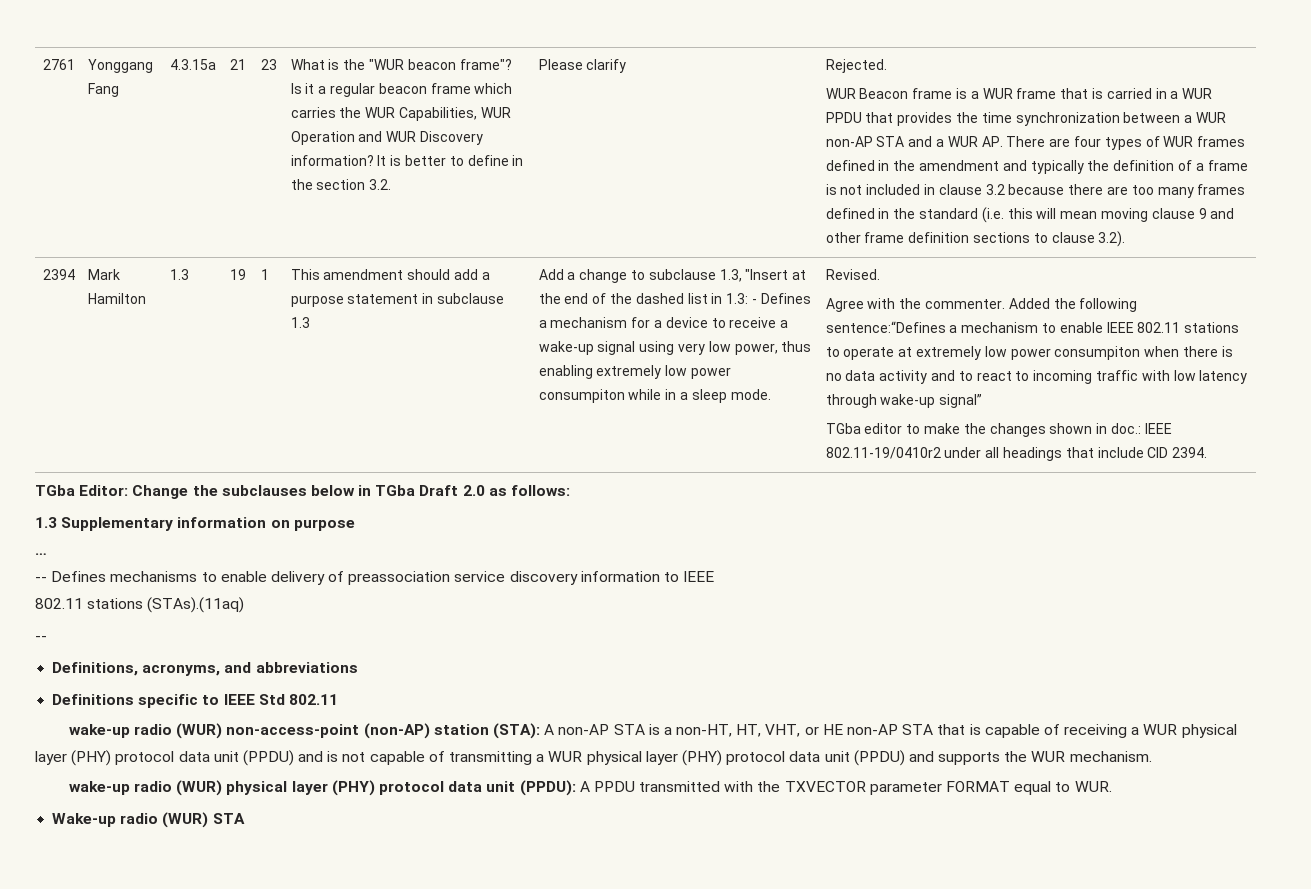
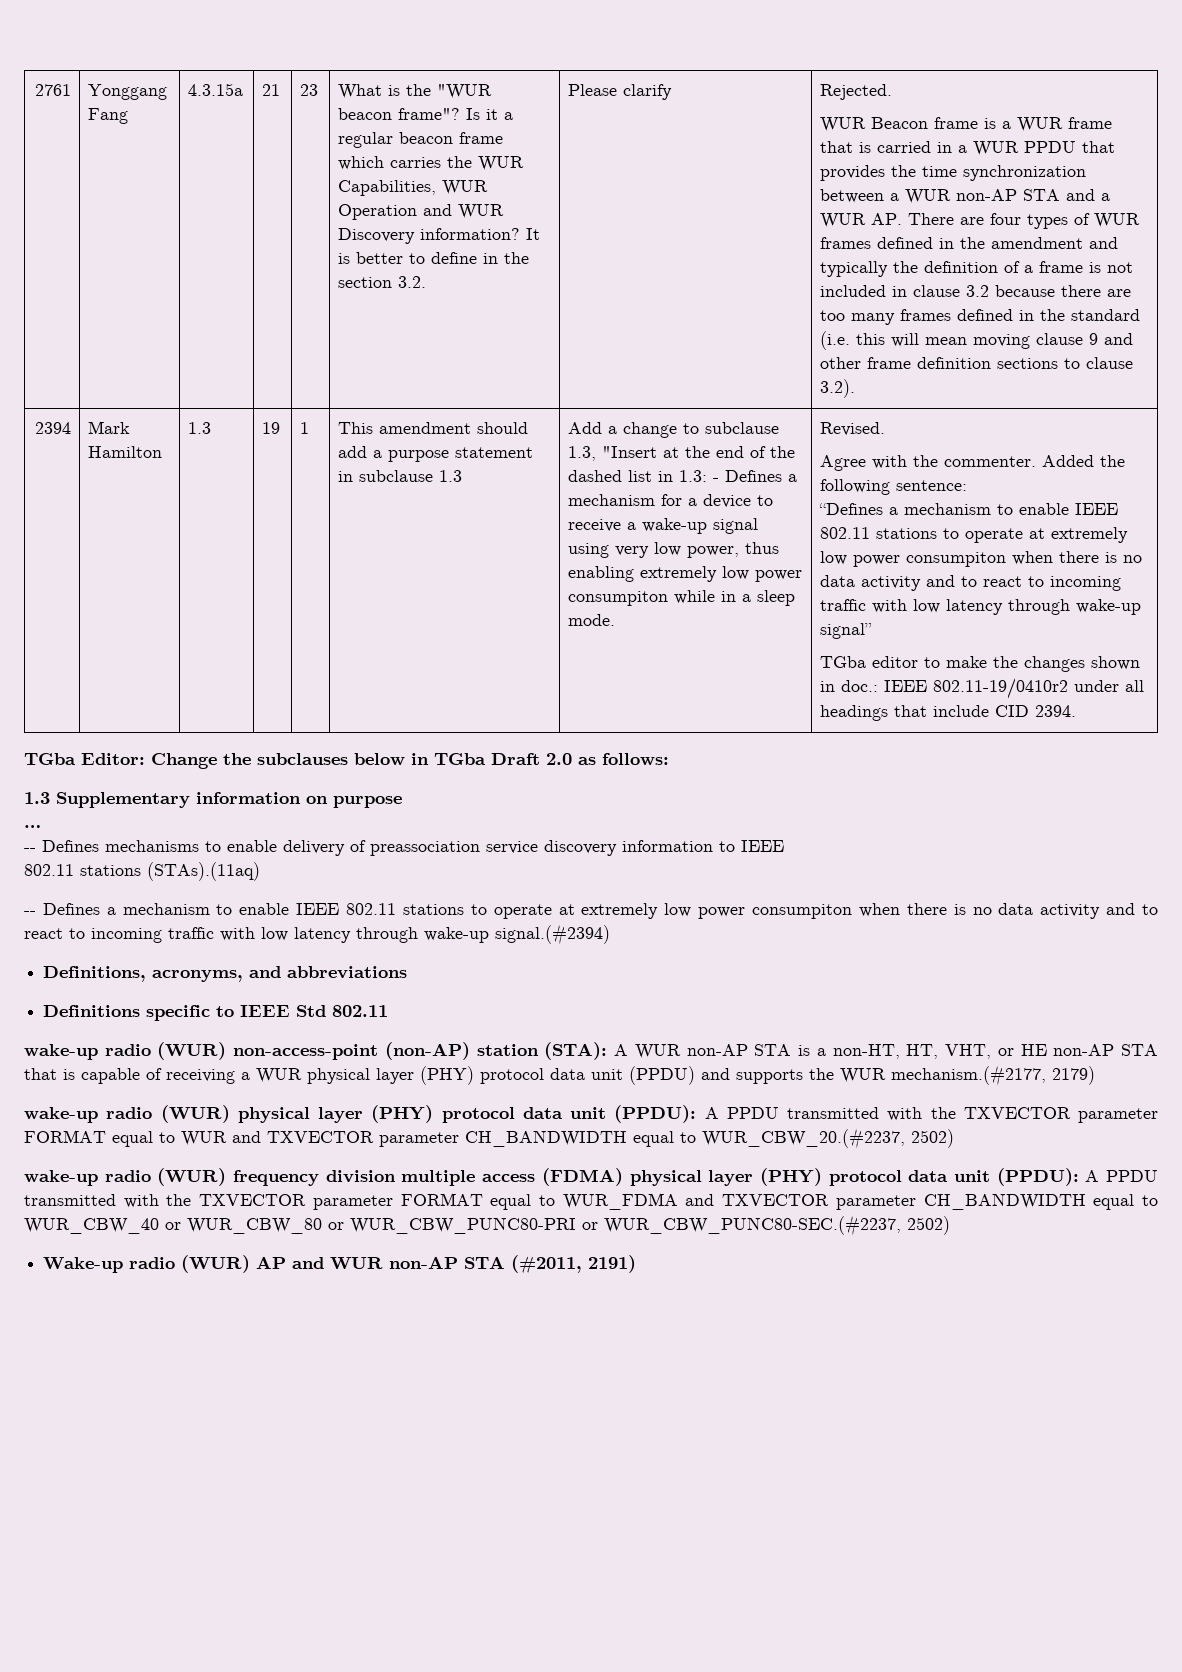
- Added the following sentence:“Defines a mechanism to enable IEEE 802.11 stations to operate at extremely low power consumpiton when there is no data activity and to react to incoming traffic with low latency through wake-up signal”
+ Added the following sentence:
+ “Defines a mechanism to enable IEEE 802.11 stations to operate at extremely low power consumpiton when there is no data activity and to react to incoming traffic with low latency through wake-up signal”
  802.11 stations (STAs).(11aq)
- --
+ -- Defines a mechanism to enable IEEE 802.11 stations to operate at extremely low power consumpiton when there is no data activity and to react to incoming traffic with low latency through wake-up signal.(#2394)
- wake-up radio (WUR) non-access-point (non-AP) station (STA): A non-AP STA is a non-HT, HT, VHT, or HE non-AP STA that is capable of receiving a WUR physical layer (PHY) protocol data unit (PPDU) and is not capable of transmitting a WUR physical layer (PHY) protocol data unit (PPDU) and supports the WUR mechanism.
+ wake-up radio (WUR) non-access-point (non-AP) station (STA): A WUR non-AP STA is a non-HT, HT, VHT, or HE non-AP STA that is capable of receiving a WUR physical layer (PHY) protocol data unit (PPDU) and supports the WUR mechanism.(#2177, 2179)
- wake-up radio (WUR) physical layer (PHY) protocol data unit (PPDU): A PPDU transmitted with the TXVECTOR parameter FORMAT equal to WUR.
- Wake-up radio (WUR) STA
+ wake-up radio (WUR) physical layer (PHY) protocol data unit (PPDU): A PPDU transmitted with the TXVECTOR parameter FORMAT equal to WUR and TXVECTOR parameter CH_BANDWIDTH equal to WUR_CBW_20.(#2237, 2502)
+ wake-up radio (WUR) frequency division multiple access (FDMA) physical layer (PHY) protocol data unit (PPDU): A PPDU transmitted with the TXVECTOR parameter FORMAT equal to WUR_FDMA and TXVECTOR parameter CH_BANDWIDTH equal to WUR_CBW_40 or WUR_CBW_80 or WUR_CBW_PUNC80-PRI or WUR_CBW_PUNC80-SEC.(#2237, 2502)
+ Wake-up radio (WUR) AP and WUR non-AP STA (#2011, 2191)

